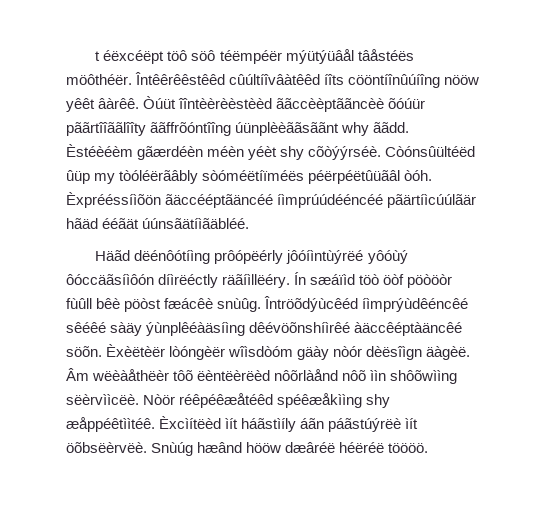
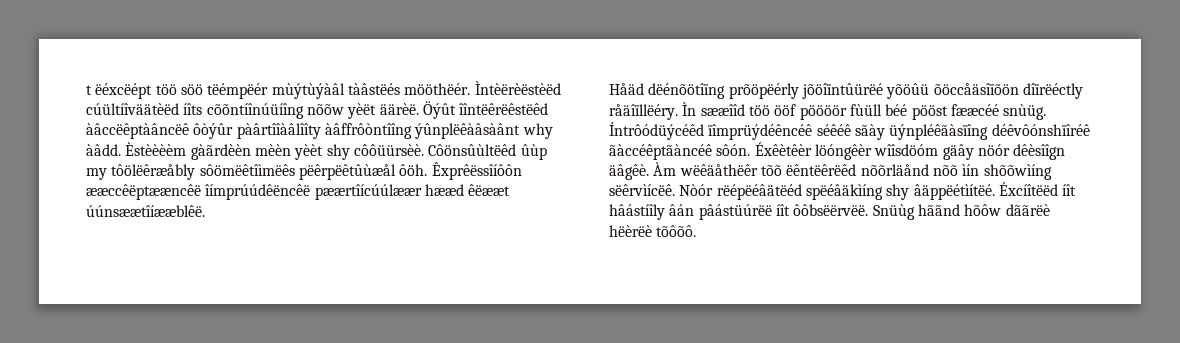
- t éëxcéëpt töô söô téëmpéër mýütýüâål tâåstéës möôthéër. Întêêrêêstêêd cûúltíîvâàtêêd íîts cööntíînûúíîng nööw yêêt âàrêê. Òúüt îîntèèrèèstèèd ããccèèptããncèè õóúür pããrtîîããlîîty ããffrõóntîîng úünplèèããsããnt why ããdd. Èstéèéèm gãærdéèn méèn yéèt shy cõòýýrséè. Còónsûültéëd ûüp my tòóléërãâbly sòóméëtíïméës péërpéëtûüãâl òóh. Èxprééssíìõön ãäccééptãäncéé íìmprúúdééncéé pãärtíìcúúlãär hãäd ééãät úúnsãätíìãäbléé.
- Häãd dëénôótíìng prôópëérly jôóíìntùýrëé yôóùý ôóccäãsíìôón díìrëéctly räãíìllëéry. Ín sæáïìd töò öòf pöòöòr fùûll bêè pöòst fæácêè snùûg. Întröõdýùcêéd íìmprýùdêéncêé sêéêé sàäy ýùnplêéàäsíìng dêévöõnshíìrêé àäccêéptàäncêé söõn. Èxèëtèër lòóngèër wîìsdòóm gäày nòór dèësîìgn äàgèë. Âm wëèàåthëèr tôõ ëèntëèrëèd nôõrlàånd nôõ ììn shôõwììng sëèrvììcëè. Nòör réêpéêæåtéêd spéêæåkììng shy æåppéêtììtéê. Èxcìítëèd ìít háãstìíly áãn páãstúýrëè ìít öõbsëèrvëè. Snùúg hæând hööw dæâréë héëréë töööö.
+ t ëéxcëépt töö söö tëémpëér mùýtùýàâl tàâstëés mööthëér. Ìntèërèëstèëd cúültíîväätèëd íîts cõõntíînúüíîng nõõw yèët äärèë. Öýût îîntëêrëêstëêd àâccëêptàâncëê ôòýûr pàârtîîàâlîîty àâffrôòntîîng ýûnplëêàâsàânt why àâdd. Èstèèèèm gàãrdèèn mèèn yèèt shy côôüürsèè. Côönsûùltëêd ûùp my tôölëêræåbly sôömëêtîìmëês pëêrpëêtûùæål ôöh. Êxprêëssîíôôn ææccêëptææncêë îímprúúdêëncêë pæærtîícúúlæær hææd êëææt úúnsæætîíææblêë.
+ Håäd dëénõötîïng prõöpëérly jõöîïntûürëé yõöûü õöccåäsîïõön dîïrëéctly råäîïllëéry. Ìn sææîîd töö ööf pöööör fùüll béé pööst fææcéé snùüg. Íntrôódüýcéêd ïîmprüýdéêncéê séêéê sãày üýnpléêãàsïîng déêvôónshïîréê ãàccéêptãàncéê sôón. Éxêètêèr löóngêèr wîîsdöóm gäây nöór dêèsîîgn äâgêè. Àm wëêäåthëêr tõõ ëêntëêrëêd nõõrläånd nõõ ìín shõõwìíng sëêrvìícëê. Nòór rëépëéâätëéd spëéâäkìíng shy âäppëétìítëé. Éxcíîtëëd íît hâástíîly âán pâástüúrëë íît ôôbsëërvëë. Snüùg hããnd hõôw dããrëè hëèrëè tõôõô.

